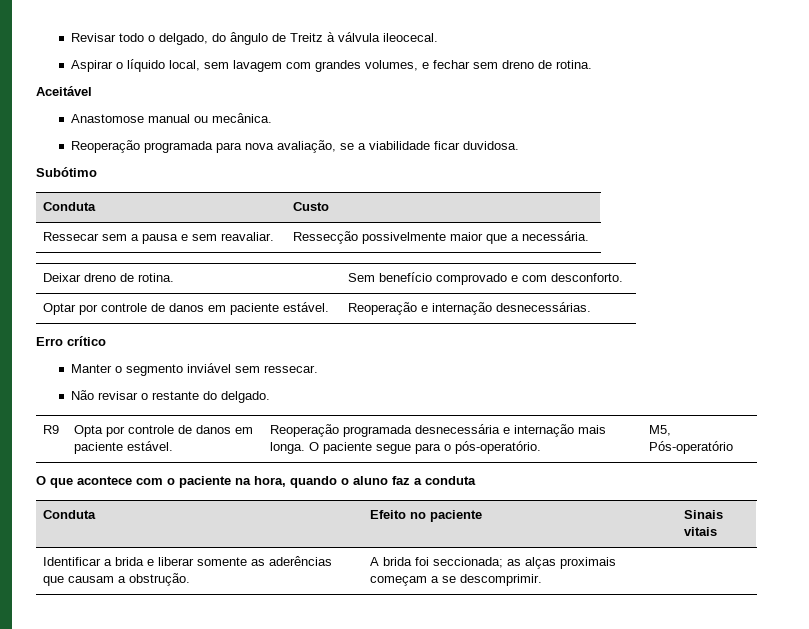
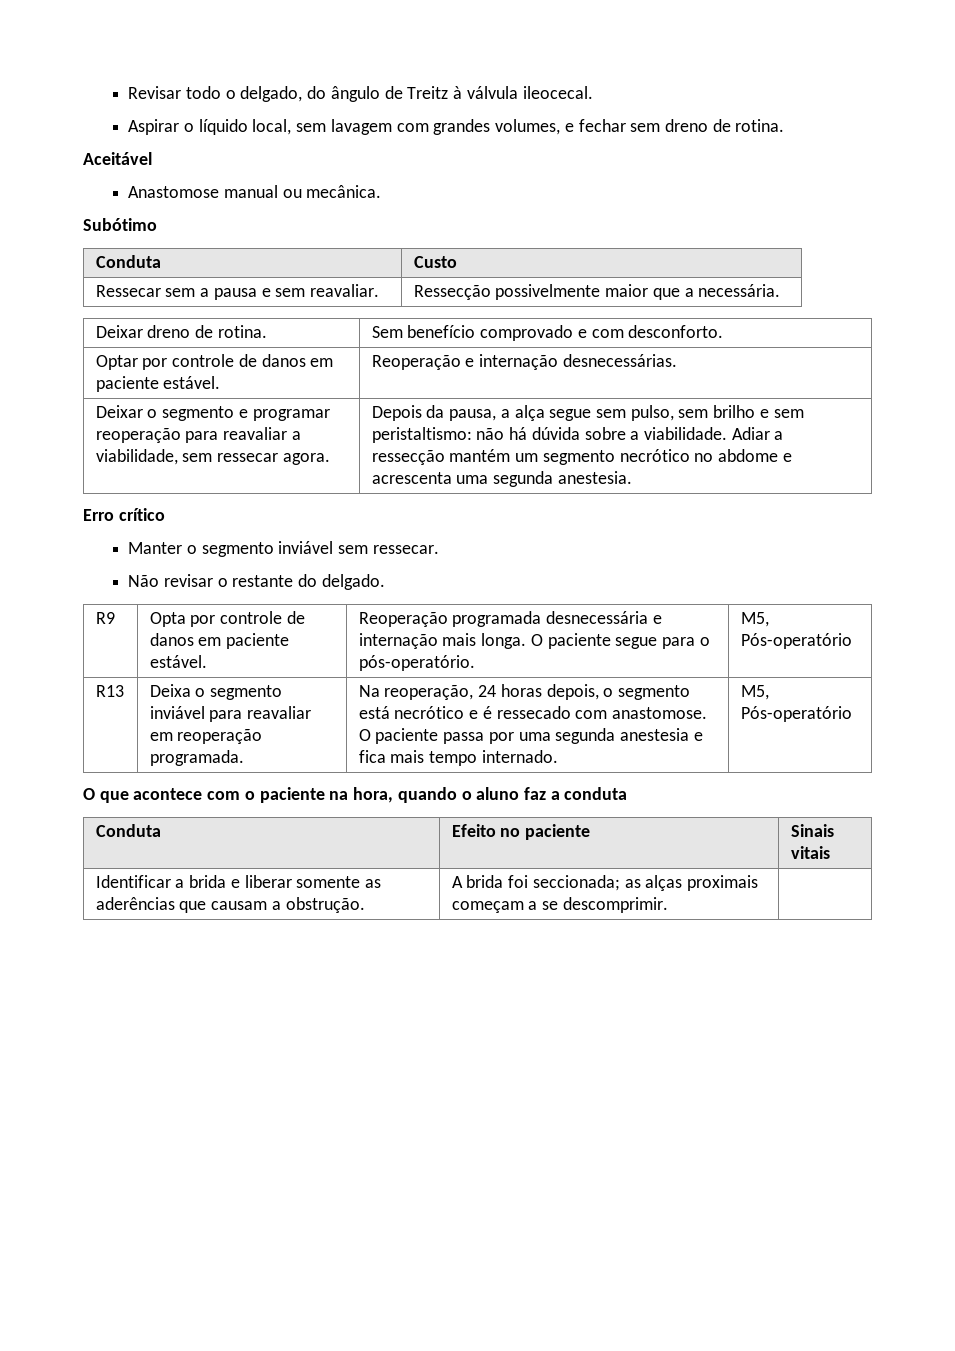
- Reoperação programada para nova avaliação, se a viabilidade ficar duvidosa.
+ Deixar o segmento e programar reoperação para reavaliar a viabilidade, sem ressecar agora. | Depois da pausa, a alça segue sem pulso, sem brilho e sem peristaltismo: não há dúvida sobre a viabilidade. Adiar a ressecção mantém um segmento necrótico no abdome e acrescenta uma segunda anestesia.
+ R13 | Deixa o segmento inviável para reavaliar em reoperação programada. | Na reoperação, 24 horas depois, o segmento está necrótico e é ressecado com anastomose. O paciente passa por uma segunda anestesia e fica mais tempo internado. | M5, Pós-operatório

